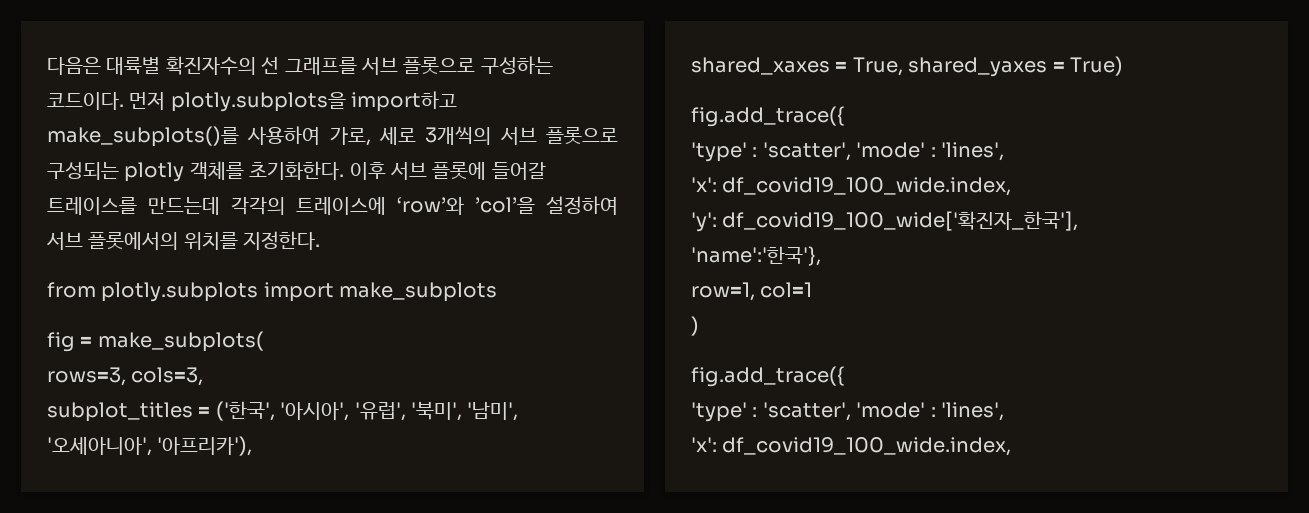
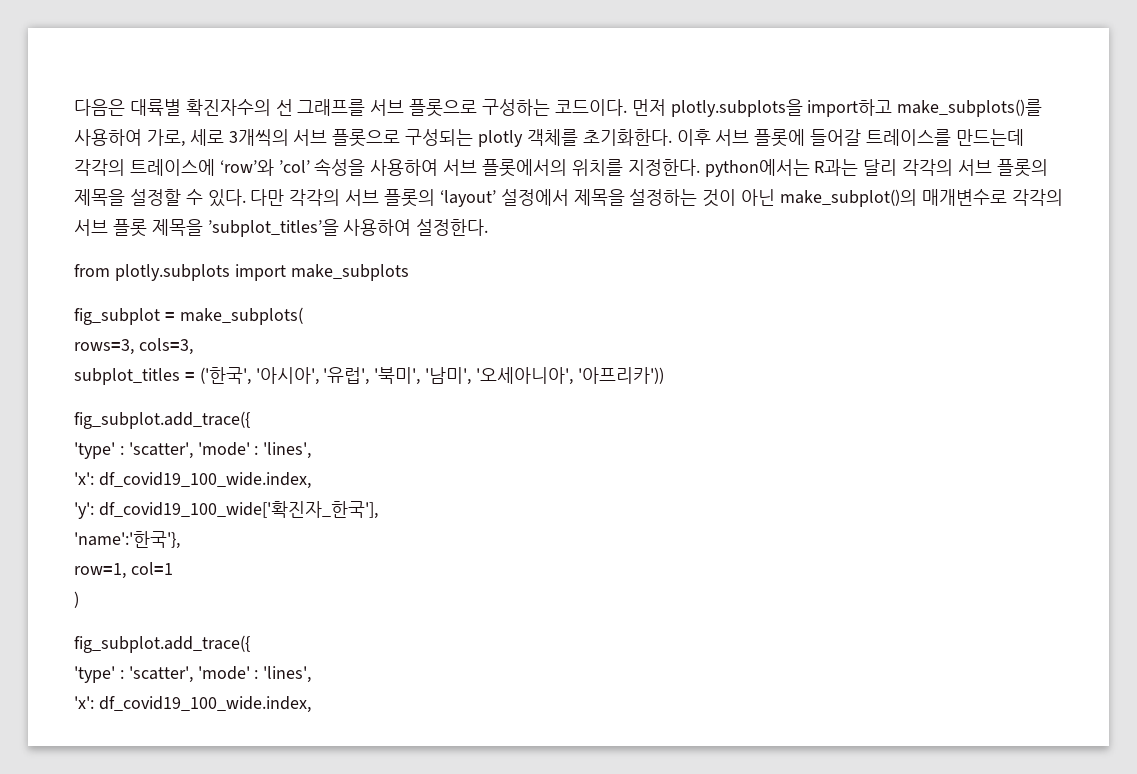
- 이후 서브 플롯에 들어갈 트레이스를 만드는데 각각의 트레이스에 ‘row’와 ’col’을 설정하여 서브 플롯에서의 위치를 지정한다.
+ 이후 서브 플롯에 들어갈 트레이스를 만드는데 각각의 트레이스에 ‘row’와 ’col’ 속성을 사용하여 서브 플롯에서의 위치를 지정한다. python에서는 R과는 달리 각각의 서브 플롯의 제목을 설정할 수 있다. 다만 각각의 서브 플롯의 ‘layout’ 설정에서 제목을 설정하는 것이 아닌 make_subplot()의 매개변수로 각각의 서브 플롯 제목을 ’subplot_titles’을 사용하여 설정한다.
- fig = make_subplots(
+ fig_subplot = make_subplots(
- subplot_titles = ('한국', '아시아', '유럽', '북미', '남미', '오세아니아', '아프리카'),
- shared_xaxes = True, shared_yaxes = True)
- fig.add_trace({
+ subplot_titles = ('한국', '아시아', '유럽', '북미', '남미', '오세아니아', '아프리카'))
+ fig_subplot.add_trace({
  )
- fig.add_trace({
+ fig_subplot.add_trace({

